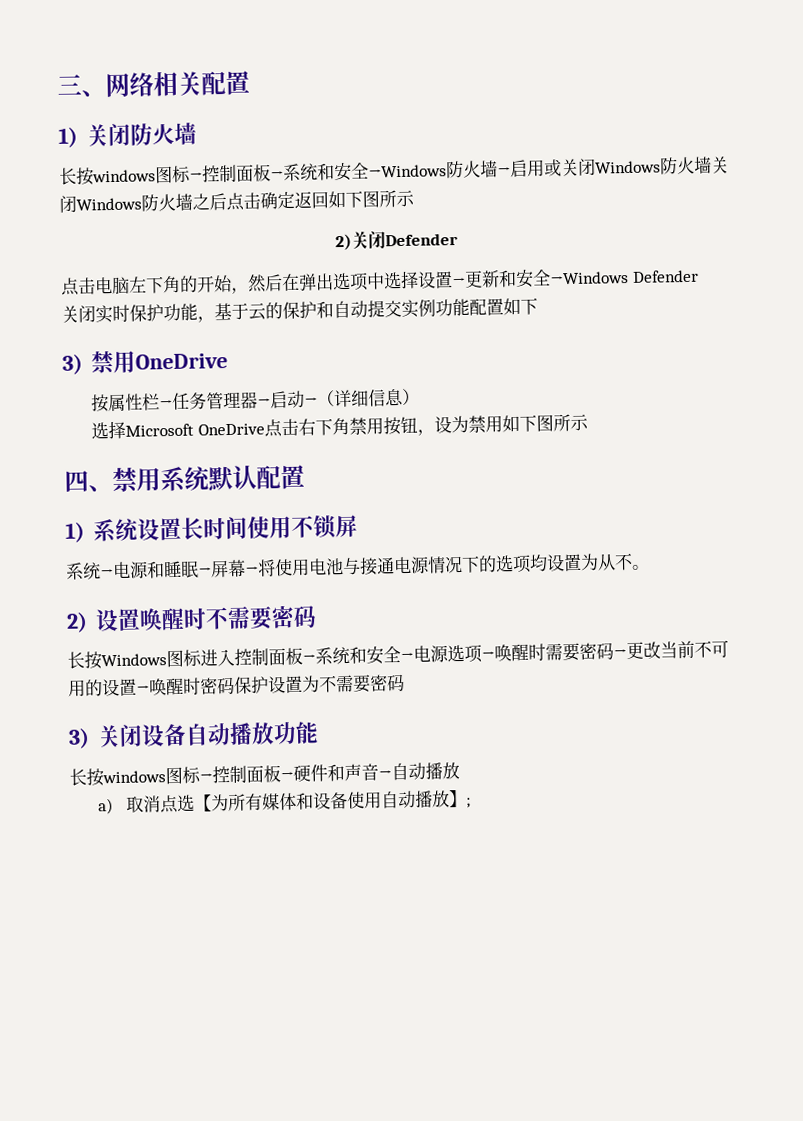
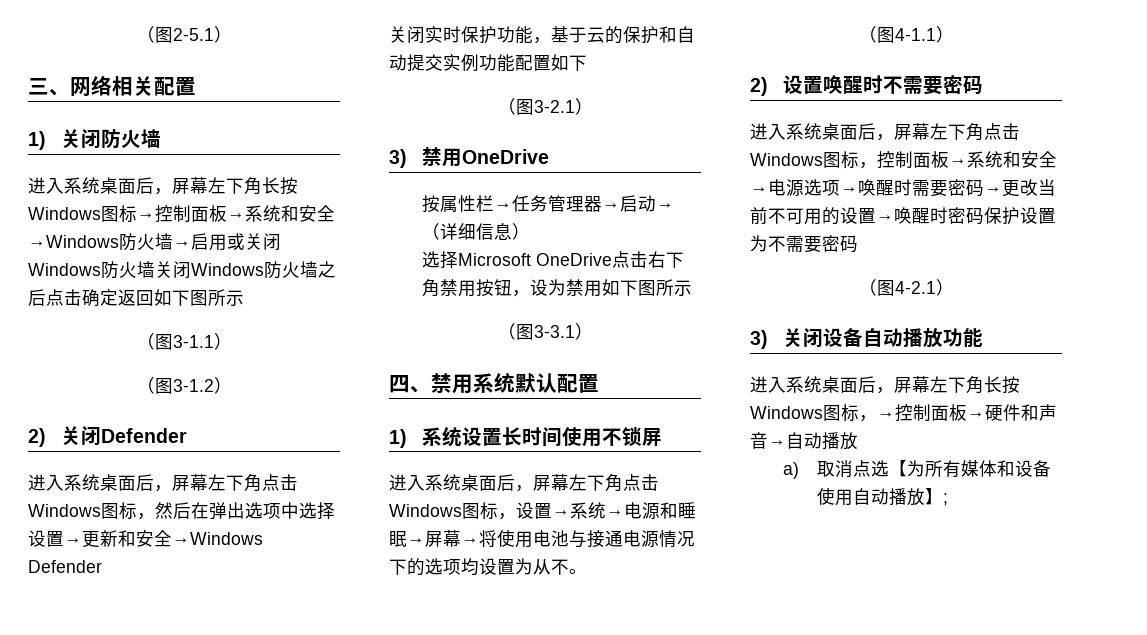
+ （图2-5.1）
- 长按windows图标→控制面板→系统和安全→Windows防火墙→启用或关闭Windows防火墙关闭Windows防火墙之后点击确定返回如下图所示
+ 进入系统桌面后，屏幕左下角长按Windows图标→控制面板→系统和安全→Windows防火墙→启用或关闭Windows防火墙关闭Windows防火墙之后点击确定返回如下图所示
+ （图3-1.1）
+ （图3-1.2）
  2)关闭Defender
- 点击电脑左下角的开始，然后在弹出选项中选择设置→更新和安全→Windows Defender
+ 进入系统桌面后，屏幕左下角点击Windows图标，然后在弹出选项中选择设置→更新和安全→Windows Defender
+ （图3-2.1）
+ （图3-3.1）
- 系统→电源和睡眠→屏幕→将使用电池与接通电源情况下的选项均设置为从不。
+ 进入系统桌面后，屏幕左下角点击Windows图标，设置→系统→电源和睡眠→屏幕→将使用电池与接通电源情况下的选项均设置为从不。
+ （图4-1.1）
- 长按Windows图标进入控制面板→系统和安全→电源选项→唤醒时需要密码→更改当前不可用的设置→唤醒时密码保护设置为不需要密码
+ 进入系统桌面后，屏幕左下角点击Windows图标，控制面板→系统和安全→电源选项→唤醒时需要密码→更改当前不可用的设置→唤醒时密码保护设置为不需要密码
+ （图4-2.1）
- 长按windows图标→控制面板→硬件和声音→自动播放
+ 进入系统桌面后，屏幕左下角长按Windows图标，→控制面板→硬件和声音→自动播放

